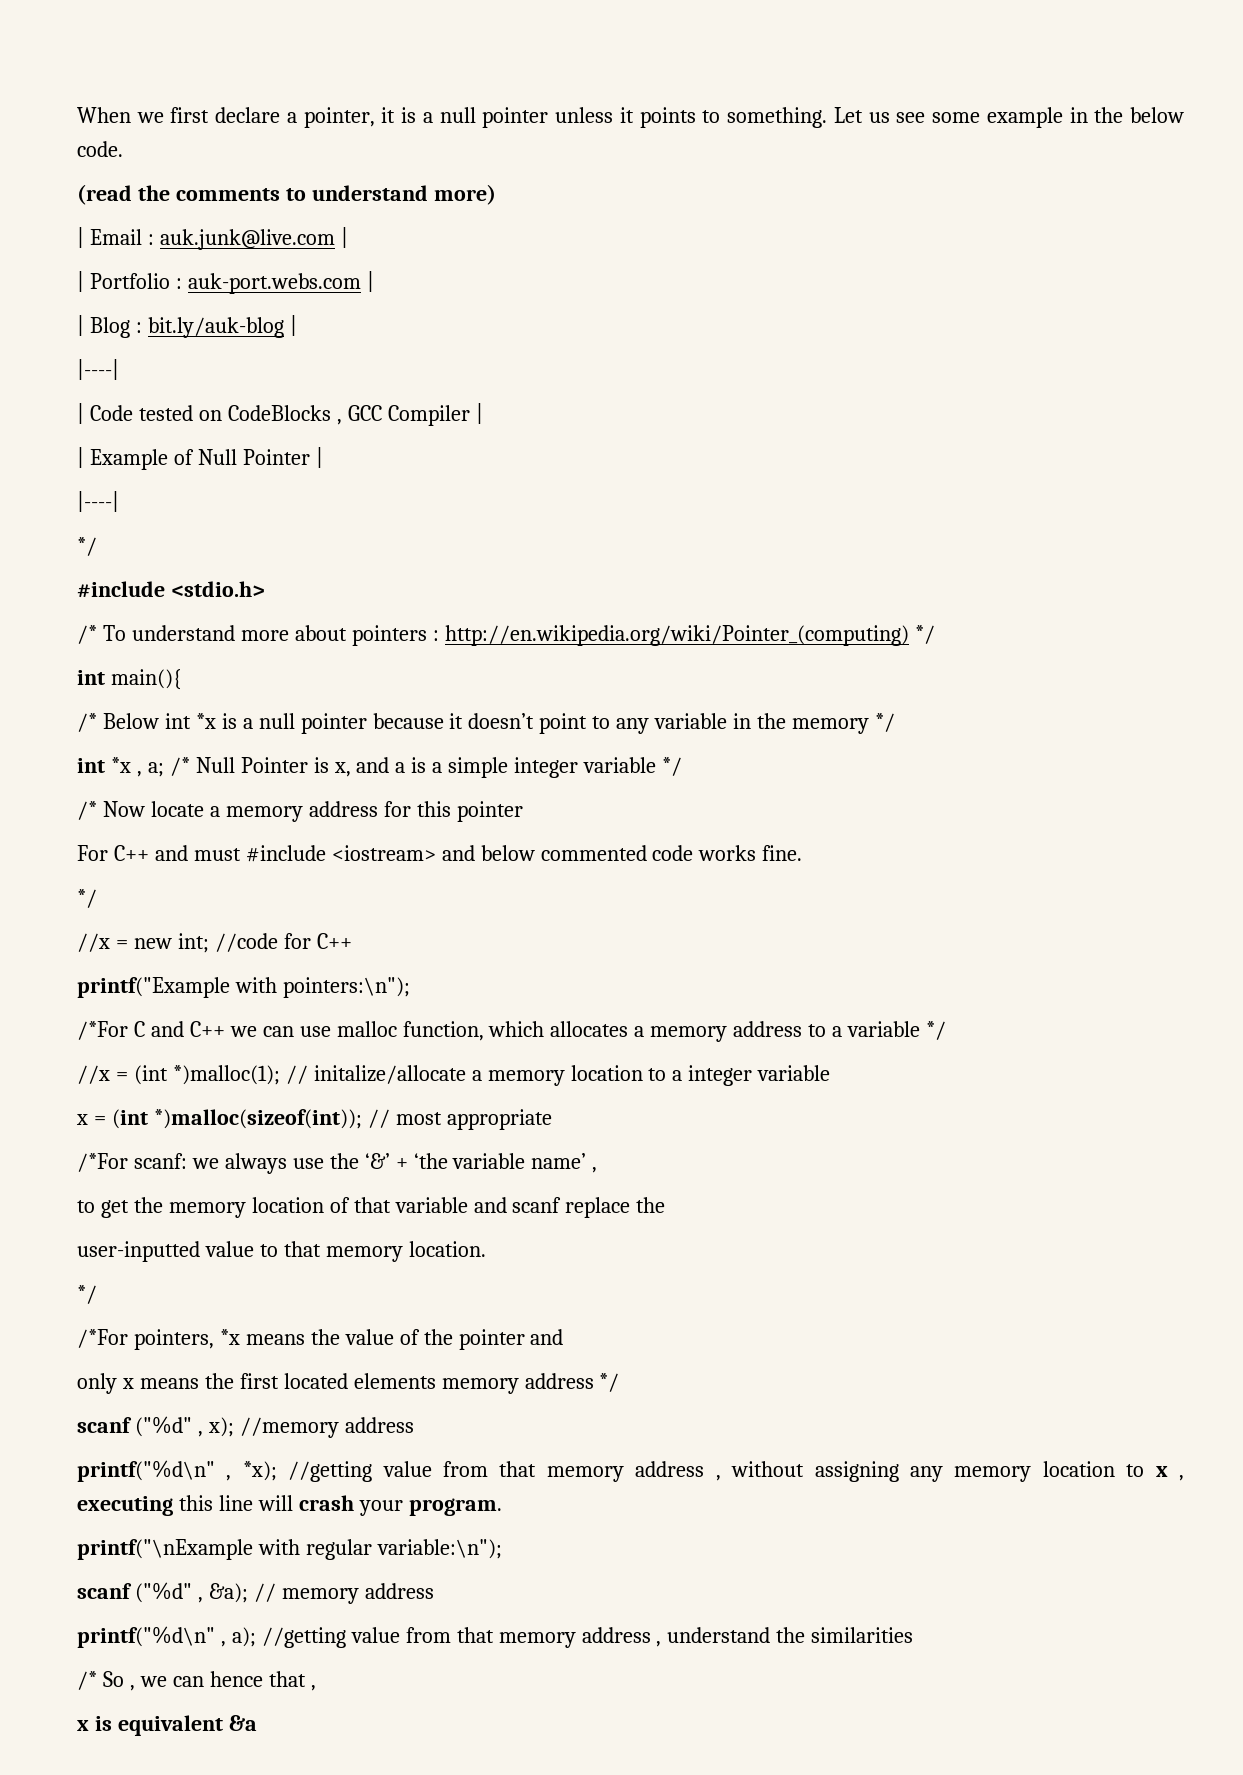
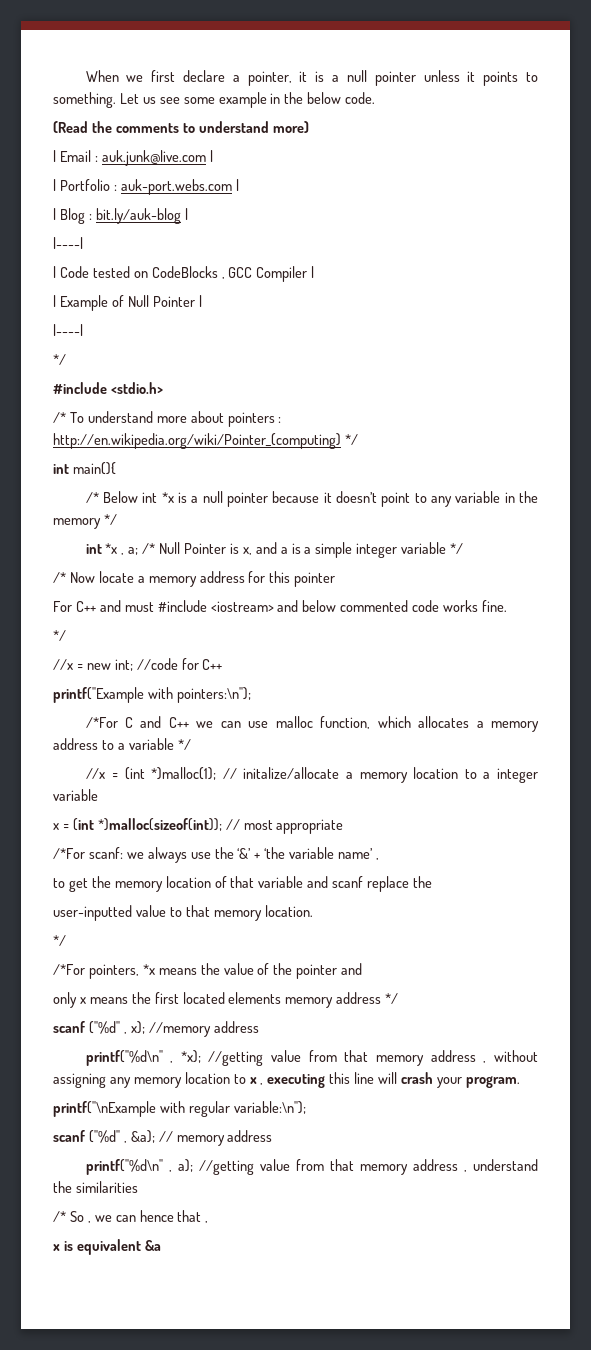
- (read the comments to understand more)
+ (Read the comments to understand more)

